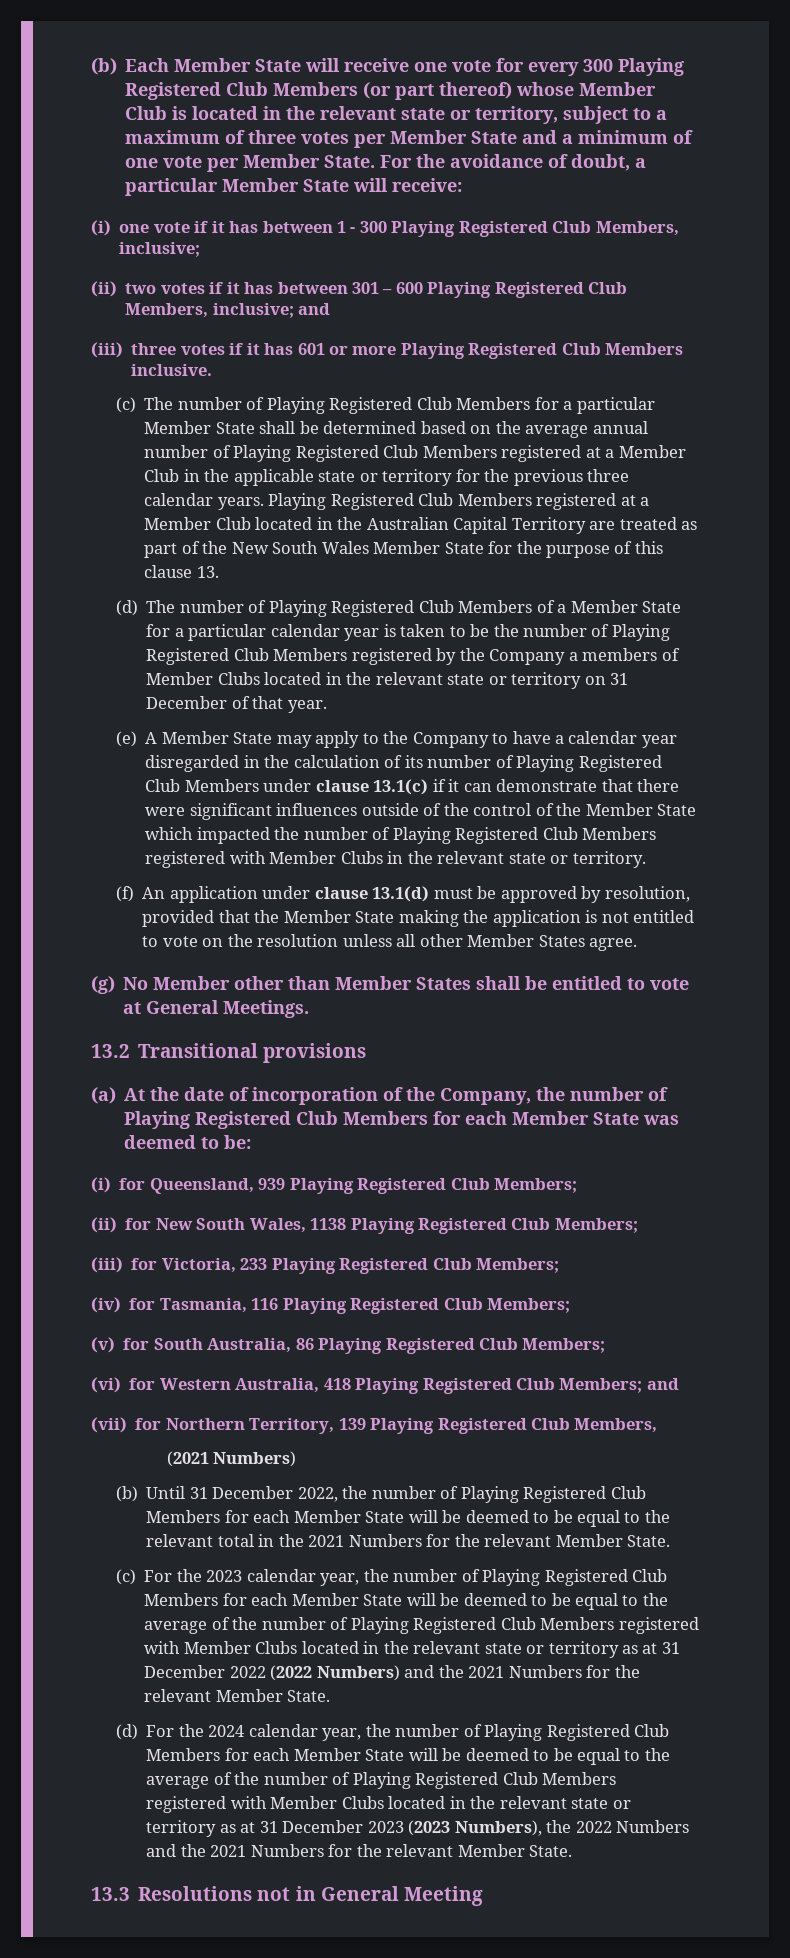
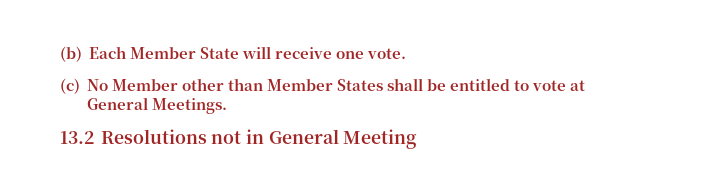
- (b) Each Member State will receive one vote for every 300 Playing Registered Club Members (or part thereof) whose Member Club is located in the relevant state or territory, subject to a maximum of three votes per Member State and a minimum of one vote per Member State. For the avoidance of doubt, a particular Member State will receive:
- (i) one vote if it has between 1 - 300 Playing Registered Club Members, inclusive;
- (ii) two votes if it has between 301 – 600 Playing Registered Club Members, inclusive; and
- (iii) three votes if it has 601 or more Playing Registered Club Members inclusive.
- (c) The number of Playing Registered Club Members for a particular Member State shall be determined based on the average annual number of Playing Registered Club Members registered at a Member Club in the applicable state or territory for the previous three calendar years. Playing Registered Club Members registered at a Member Club located in the Australian Capital Territory are treated as part of the New South Wales Member State for the purpose of this clause 13.
- (d) The number of Playing Registered Club Members of a Member State for a particular calendar year is taken to be the number of Playing Registered Club Members registered by the Company a members of Member Clubs located in the relevant state or territory on 31 December of that year.
- (e) A Member State may apply to the Company to have a calendar year disregarded in the calculation of its number of Playing Registered Club Members under clause 13.1(c) if it can demonstrate that there were significant influences outside of the control of the Member State which impacted the number of Playing Registered Club Members registered with Member Clubs in the relevant state or territory.
- (f) An application under clause 13.1(d) must be approved by resolution, provided that the Member State making the application is not entitled to vote on the resolution unless all other Member States agree.
- (g) No Member other than Member States shall be entitled to vote at General Meetings.
+ (b) Each Member State will receive one vote.
+ (c) No Member other than Member States shall be entitled to vote at General Meetings.
- 13.2 Transitional provisions
- (a) At the date of incorporation of the Company, the number of Playing Registered Club Members for each Member State was deemed to be:
- (i) for Queensland, 939 Playing Registered Club Members;
- (ii) for New South Wales, 1138 Playing Registered Club Members;
- (iii) for Victoria, 233 Playing Registered Club Members;
- (iv) for Tasmania, 116 Playing Registered Club Members;
- (v) for South Australia, 86 Playing Registered Club Members;
- (vi) for Western Australia, 418 Playing Registered Club Members; and
- (vii) for Northern Territory, 139 Playing Registered Club Members,
- (2021 Numbers)
- (b) Until 31 December 2022, the number of Playing Registered Club Members for each Member State will be deemed to be equal to the relevant total in the 2021 Numbers for the relevant Member State.
- (c) For the 2023 calendar year, the number of Playing Registered Club Members for each Member State will be deemed to be equal to the average of the number of Playing Registered Club Members registered with Member Clubs located in the relevant state or territory as at 31 December 2022 (2022 Numbers) and the 2021 Numbers for the relevant Member State.
- (d) For the 2024 calendar year, the number of Playing Registered Club Members for each Member State will be deemed to be equal to the average of the number of Playing Registered Club Members registered with Member Clubs located in the relevant state or territory as at 31 December 2023 (2023 Numbers), the 2022 Numbers and the 2021 Numbers for the relevant Member State.
- 13.3 Resolutions not in General Meeting
+ 13.2 Resolutions not in General Meeting

